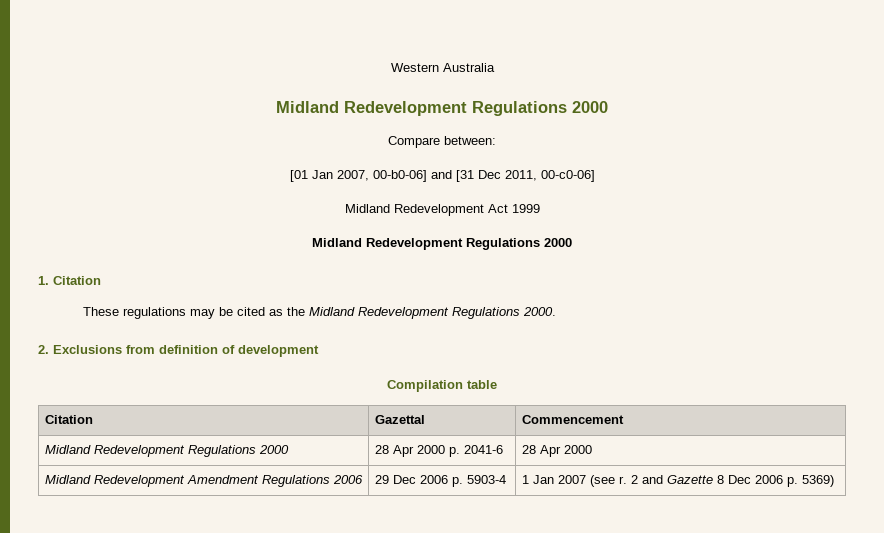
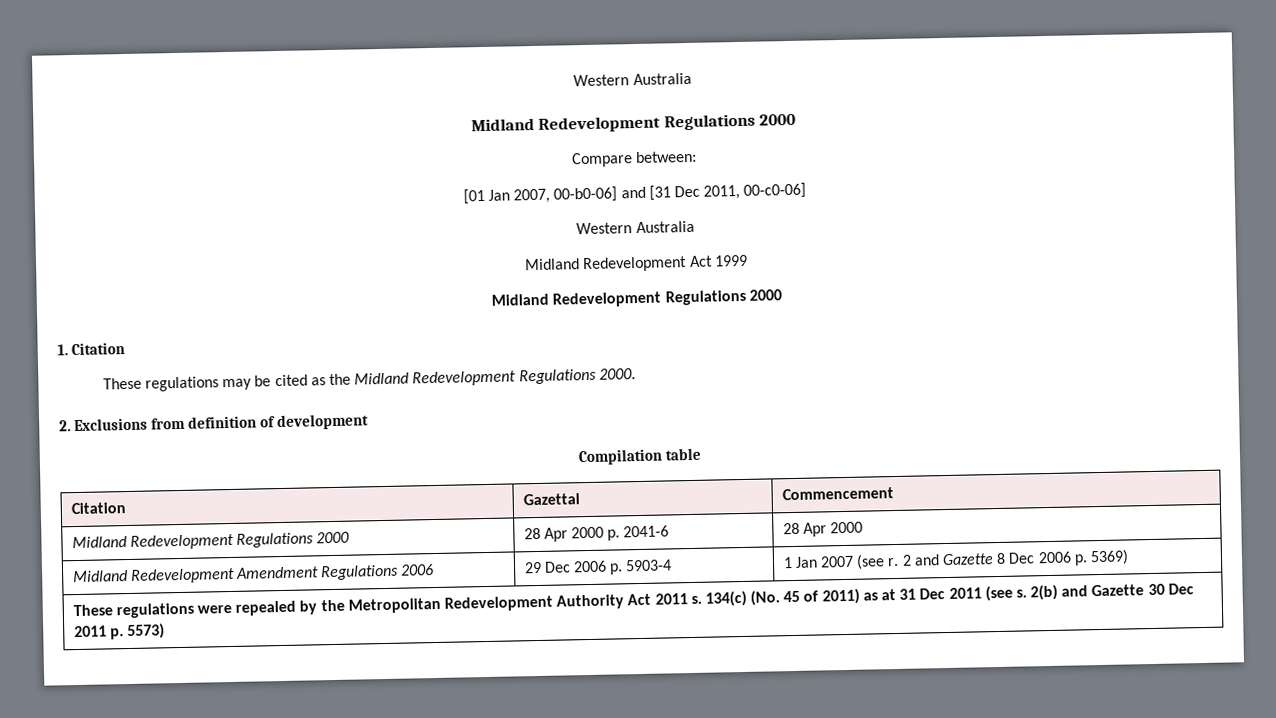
  [01 Jan 2007, 00-b0-06] and [31 Dec 2011, 00-c0-06]
+ Western Australia
+ These regulations were repealed by the Metropolitan Redevelopment Authority Act 2011 s. 134(c) (No. 45 of 2011) as at 31 Dec 2011 (see s. 2(b) and Gazette 30 Dec 2011 p. 5573)

